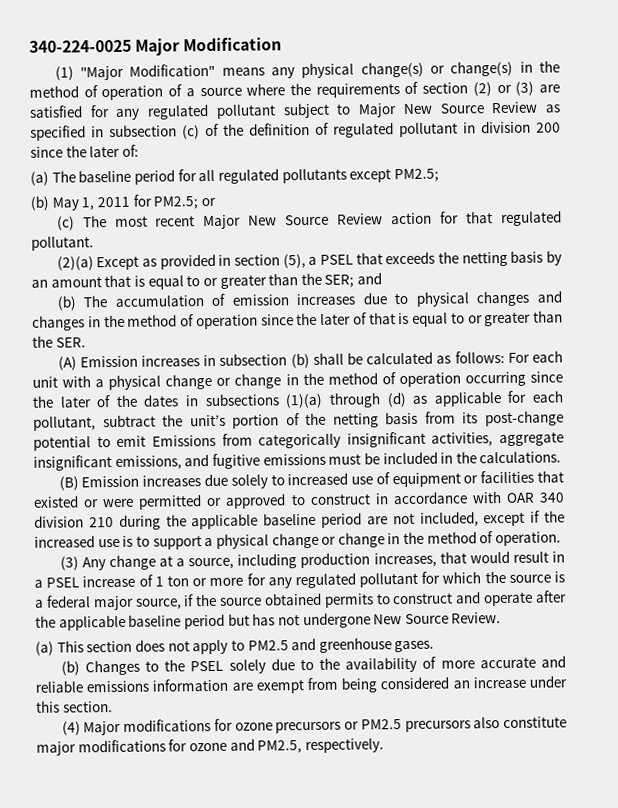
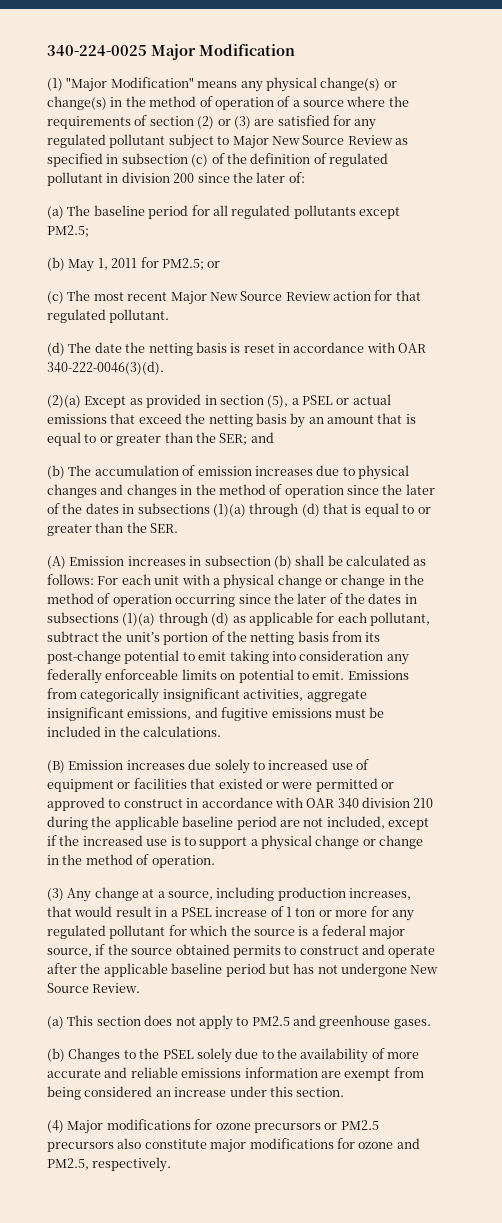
+ (d) The date the netting basis is reset in accordance with OAR 340-222-0046(3)(d).
- (2)(a) Except as provided in section (5), a PSEL that exceeds the netting basis by an amount that is equal to or greater than the SER; and
+ (2)(a) Except as provided in section (5), a PSEL or actual emissions that exceed the netting basis by an amount that is equal to or greater than the SER; and
- (b) The accumulation of emission increases due to physical changes and changes in the method of operation since the later of that is equal to or greater than the SER.
+ (b) The accumulation of emission increases due to physical changes and changes in the method of operation since the later of the dates in subsections (1)(a) through (d) that is equal to or greater than the SER.
- For each unit with a physical change or change in the method of operation occurring since the later of the dates in subsections (1)(a) through (d) as applicable for each pollutant, subtract the unit’s portion of the netting basis from its post-change potential to emit Emissions from categorically insignificant activities, aggregate insignificant emissions, and fugitive emissions must be included in the calculations.
+ For each unit with a physical change or change in the method of operation occurring since the later of the dates in subsections (1)(a) through (d) as applicable for each pollutant, subtract the unit’s portion of the netting basis from its post-change potential to emit taking into consideration any federally enforceable limits on potential to emit. Emissions from categorically insignificant activities, aggregate insignificant emissions, and fugitive emissions must be included in the calculations.

